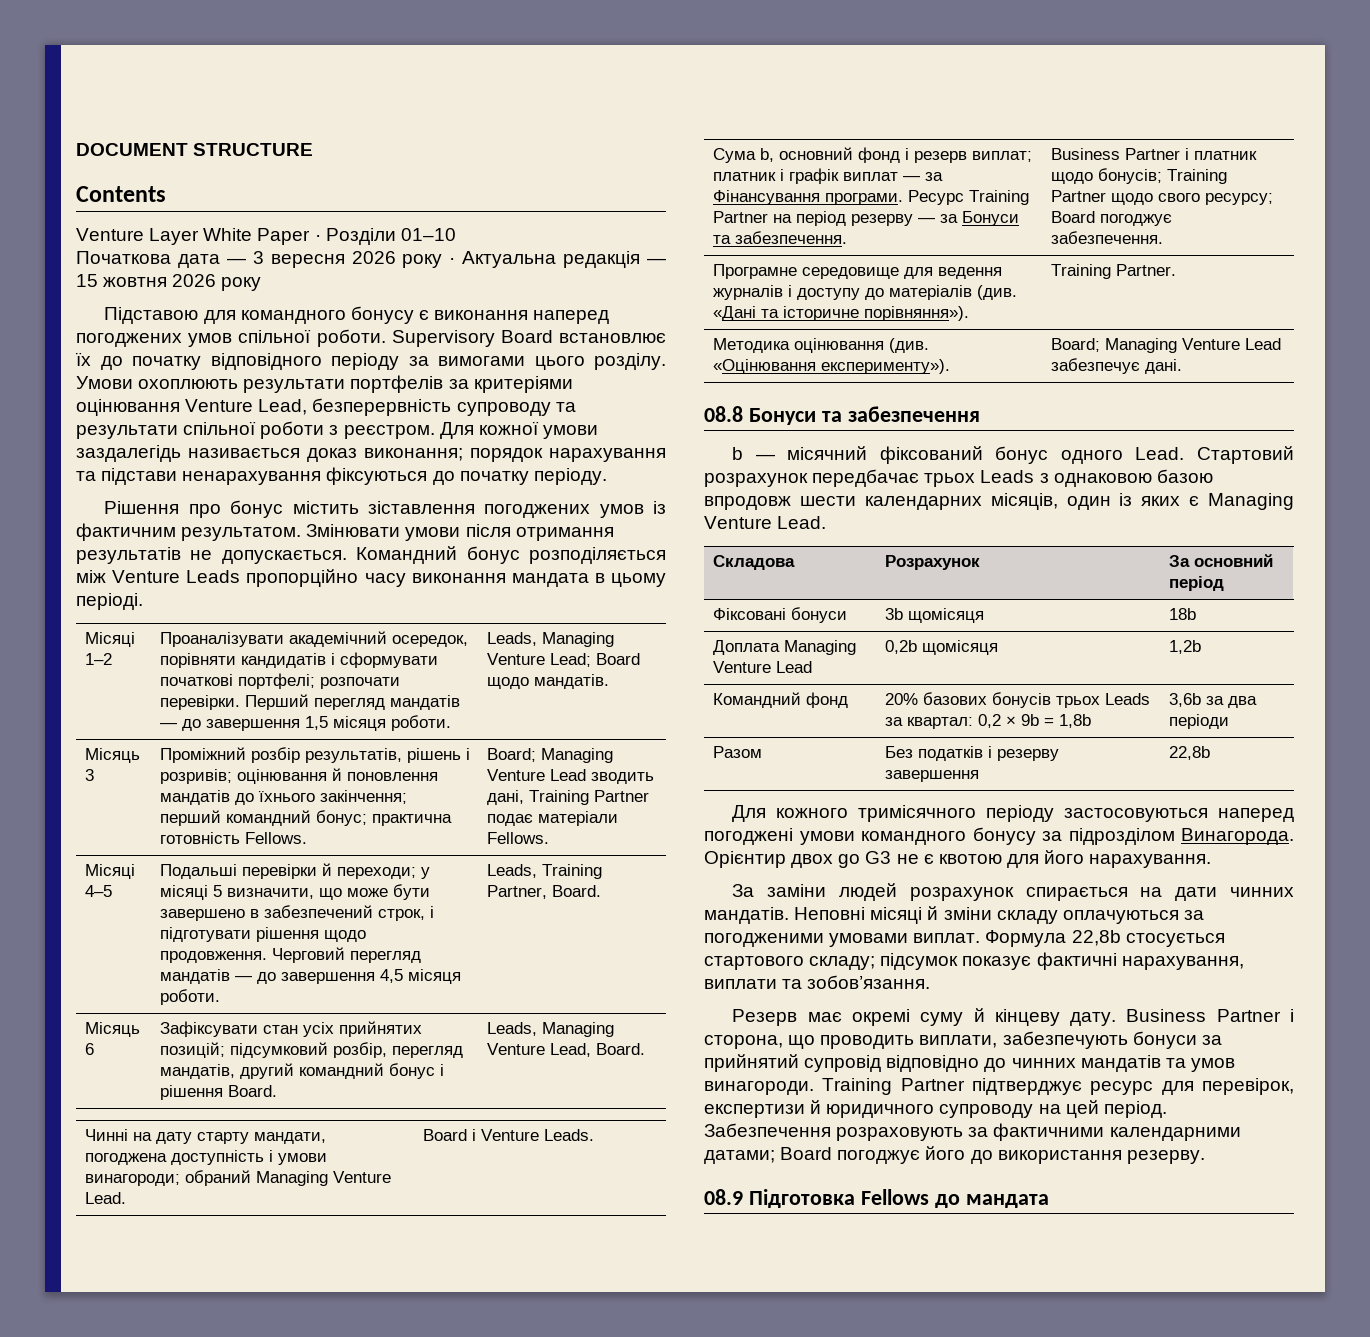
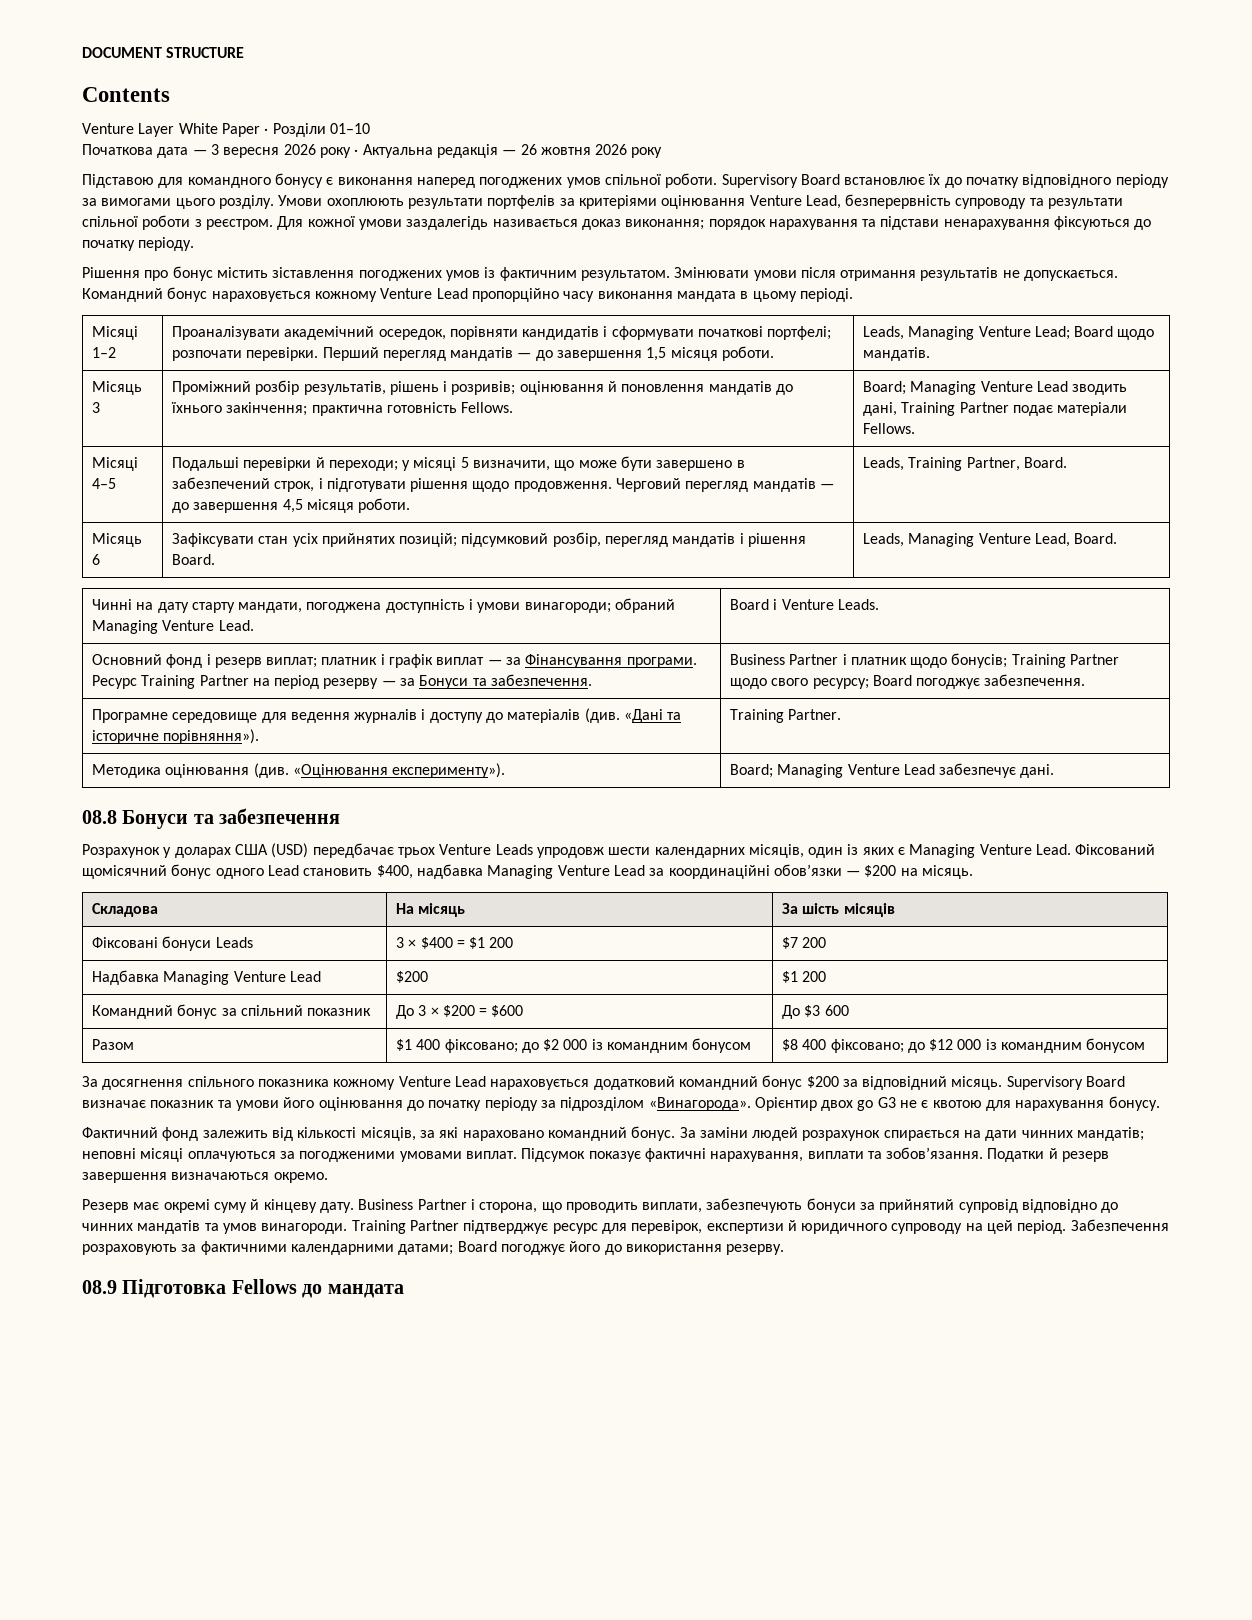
- Початкова дата — 3 вересня 2026 року · Актуальна редакція — 15 жовтня 2026 року
+ Початкова дата — 3 вересня 2026 року · Актуальна редакція — 26 жовтня 2026 року
- Командний бонус розподіляється між Venture Leads пропорційно часу виконання мандата в цьому періоді.
+ Командний бонус нараховується кожному Venture Lead пропорційно часу виконання мандата в цьому періоді.
- Місяць 3 | Проміжний розбір результатів, рішень і розривів; оцінювання й поновлення мандатів до їхнього закінчення; перший командний бонус; практична готовність Fellows. | Board; Managing Venture Lead зводить дані, Training Partner подає матеріали Fellows.
+ Місяць 3 | Проміжний розбір результатів, рішень і розривів; оцінювання й поновлення мандатів до їхнього закінчення; практична готовність Fellows. | Board; Managing Venture Lead зводить дані, Training Partner подає матеріали Fellows.
- Місяць 6 | Зафіксувати стан усіх прийнятих позицій; підсумковий розбір, перегляд мандатів, другий командний бонус і рішення Board. | Leads, Managing Venture Lead, Board.
+ Місяць 6 | Зафіксувати стан усіх прийнятих позицій; підсумковий розбір, перегляд мандатів і рішення Board. | Leads, Managing Venture Lead, Board.
- Сума b, основний фонд і резерв виплат; платник і графік виплат — за Фінансування програми. Ресурс Training Partner на період резерву — за Бонуси та забезпечення. | Business Partner і платник щодо бонусів; Training Partner щодо свого ресурсу; Board погоджує забезпечення.
+ Основний фонд і резерв виплат; платник і графік виплат — за Фінансування програми. Ресурс Training Partner на період резерву — за Бонуси та забезпечення. | Business Partner і платник щодо бонусів; Training Partner щодо свого ресурсу; Board погоджує забезпечення.
- b — місячний фіксований бонус одного Lead. Стартовий розрахунок передбачає трьох Leads з однаковою базою впродовж шести календарних місяців, один із яких є Managing Venture Lead.
+ Розрахунок у доларах США (USD) передбачає трьох Venture Leads упродовж шести календарних місяців, один із яких є Managing Venture Lead. Фіксований щомісячний бонус одного Lead становить $400, надбавка Managing Venture Lead за координаційні обов’язки — $200 на місяць.
- Складова | Розрахунок | За основний період
+ Складова | На місяць | За шість місяців
- Фіксовані бонуси | 3b щомісяця | 18b
- Доплата Managing Venture Lead | 0,2b щомісяця | 1,2b
- Командний фонд | 20% базових бонусів трьох Leads за квартал: 0,2 × 9b = 1,8b | 3,6b за два періоди
- Разом | Без податків і резерву завершення | 22,8b
- Для кожного тримісячного періоду застосовуються наперед погоджені умови командного бонусу за підрозділом Винагорода.
+ Фіксовані бонуси Leads | 3 × $400 = $1 200 | $7 200
+ Надбавка Managing Venture Lead | $200 | $1 200
+ Командний бонус за спільний показник | До 3 × $200 = $600 | До $3 600
+ Разом | $1 400 фіксовано; до $2 000 із командним бонусом | $8 400 фіксовано; до $12 000 із командним бонусом
+ За досягнення спільного показника кожному Venture Lead нараховується додатковий командний бонус $200 за відповідний місяць. Supervisory Board визначає показник та умови його оцінювання до початку періоду за підрозділом «Винагорода».
- Орієнтир двох go G3 не є квотою для його нарахування.
- За заміни людей розрахунок спирається на дати чинних мандатів. Неповні місяці й зміни складу оплачуються за погодженими умовами виплат.
+ Орієнтир двох go G3 не є квотою для нарахування бонусу.
+ Фактичний фонд залежить від кількості місяців, за які нараховано командний бонус. За заміни людей розрахунок спирається на дати чинних мандатів; неповні місяці оплачуються за погодженими умовами виплат.
- Формула 22,8b стосується стартового складу; підсумок показує фактичні нарахування, виплати та зобов’язання.
+ Підсумок показує фактичні нарахування, виплати та зобов’язання. Податки й резерв завершення визначаються окремо.

